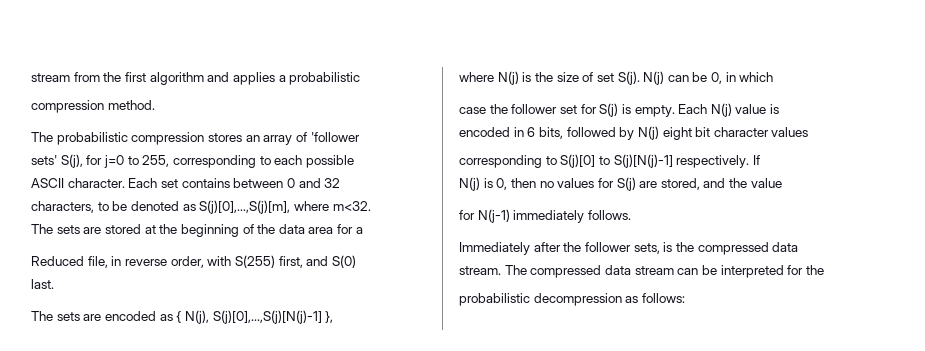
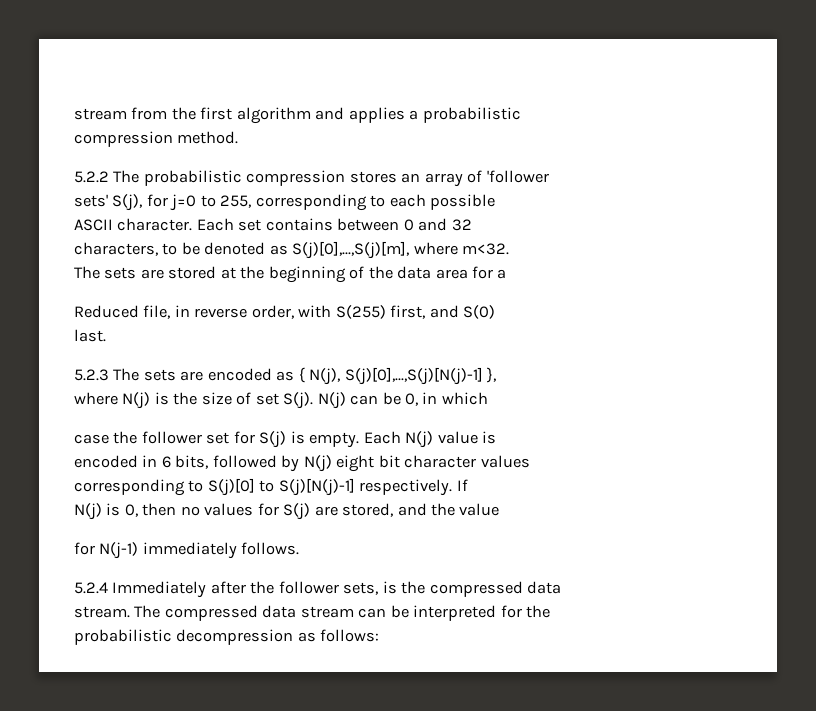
- The probabilistic compression stores an array of 'follower
+ 5.2.2 The probabilistic compression stores an array of 'follower
- The sets are encoded as { N(j), S(j)[0],...,S(j)[N(j)-1] },
+ 5.2.3 The sets are encoded as { N(j), S(j)[0],...,S(j)[N(j)-1] },
- Immediately after the follower sets, is the compressed data
+ 5.2.4 Immediately after the follower sets, is the compressed data

